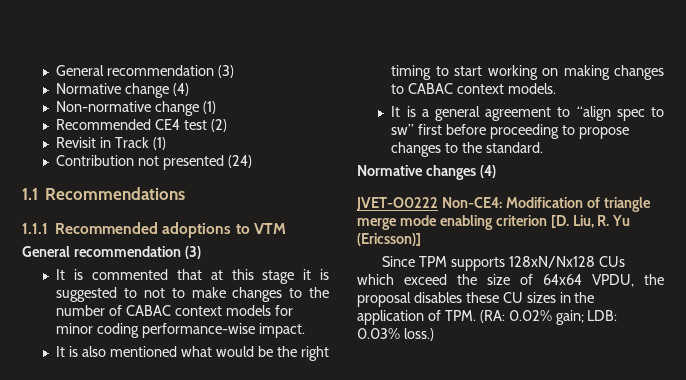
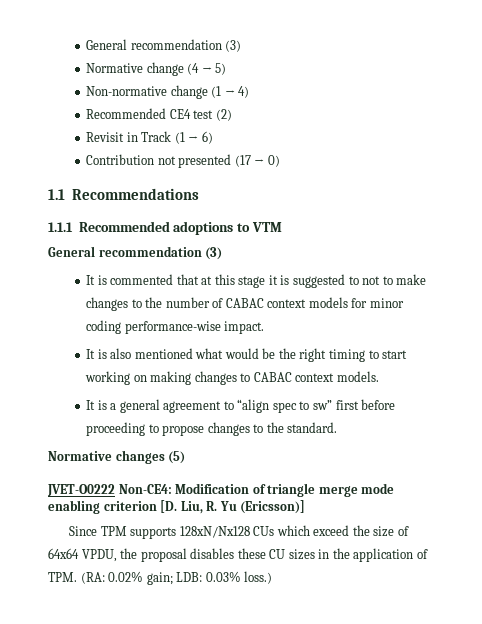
- Normative change (4)
+ Normative change (4 → 5)
- Non-normative change (1)
+ Non-normative change (1 → 4)
- Revisit in Track (1)
+ Revisit in Track (1 → 6)
- Contribution not presented (24)
+ Contribution not presented (17 → 0)
- Normative changes (4)
+ Normative changes (5)

